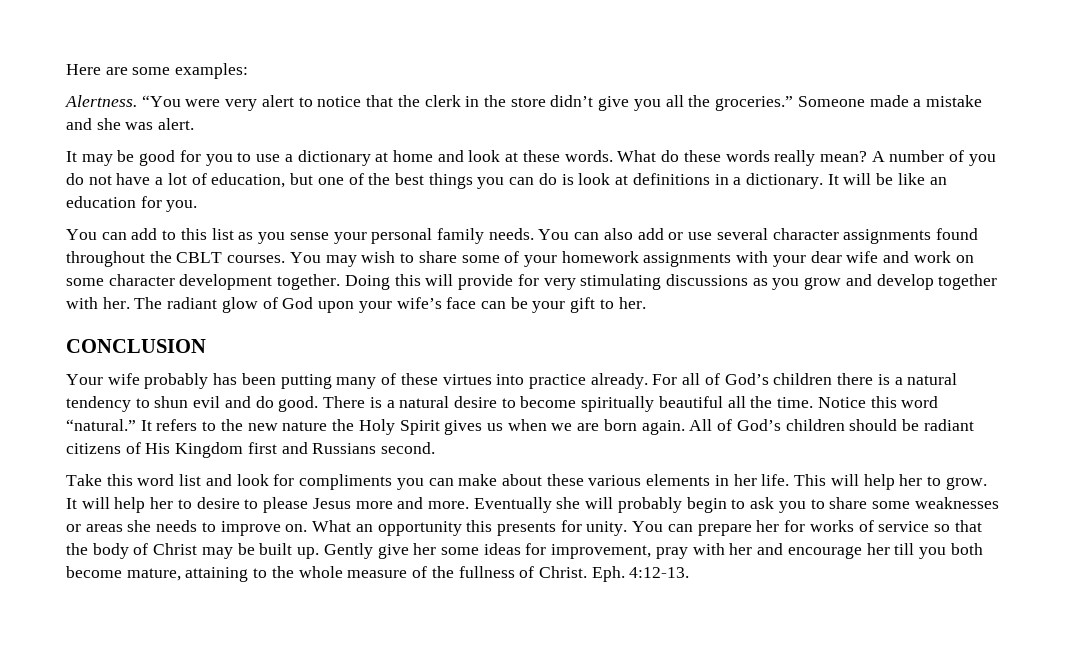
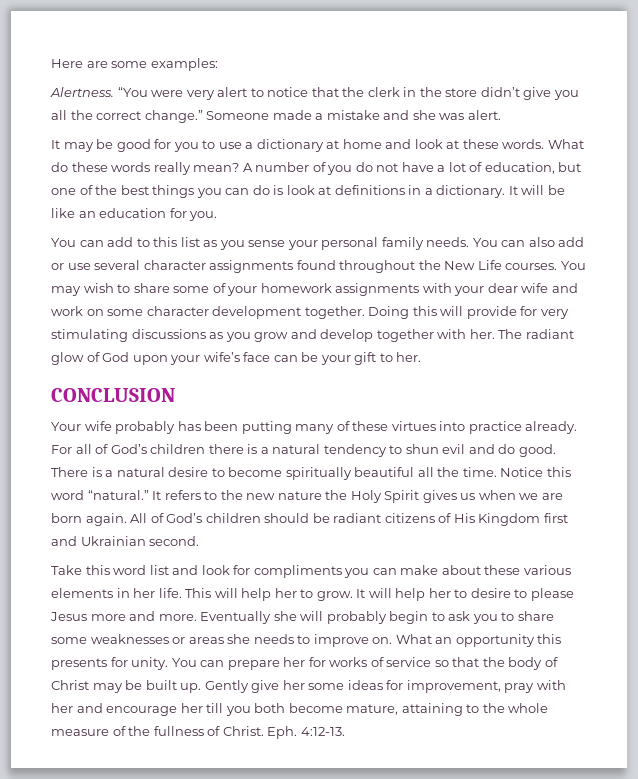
- “You were very alert to notice that the clerk in the store didn’t give you all the groceries.”
+ “You were very alert to notice that the clerk in the store didn’t give you all the correct change.”
- You can also add or use several character assignments found throughout the CBLT courses.
+ You can also add or use several character assignments found throughout the New Life courses.
- All of God’s children should be radiant citizens of His Kingdom first and Russians second.
+ All of God’s children should be radiant citizens of His Kingdom first and Ukrainian second.

